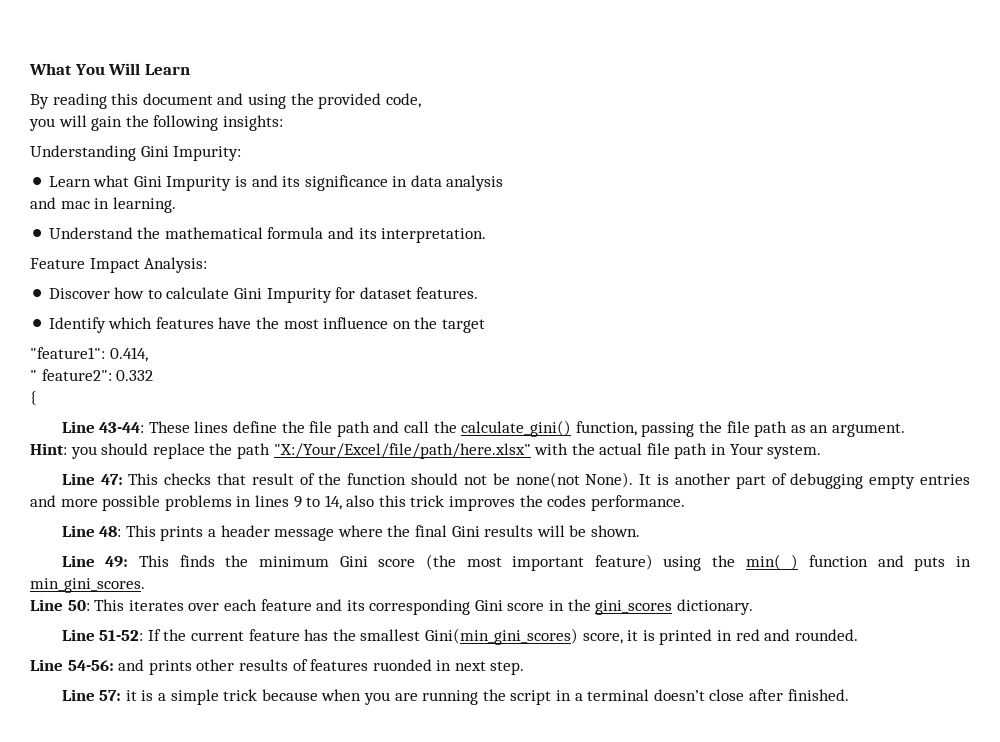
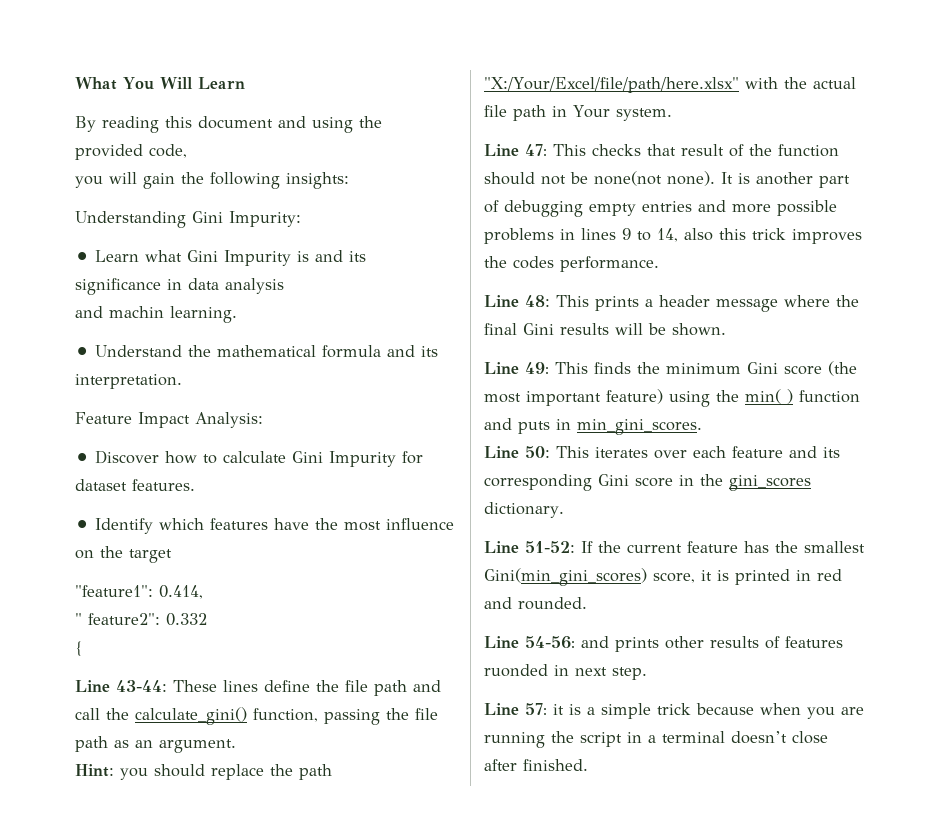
- and mac in learning.
+ and machin learning.
- Line 47: This checks that result of the function should not be none(not None).
+ Line 47: This checks that result of the function should not be none(not none).

